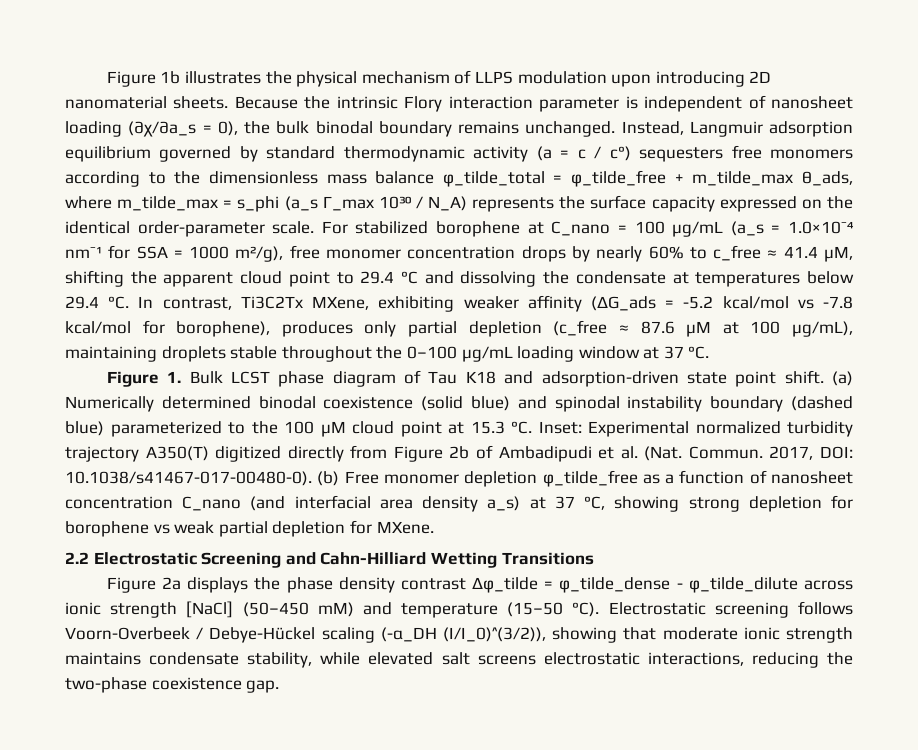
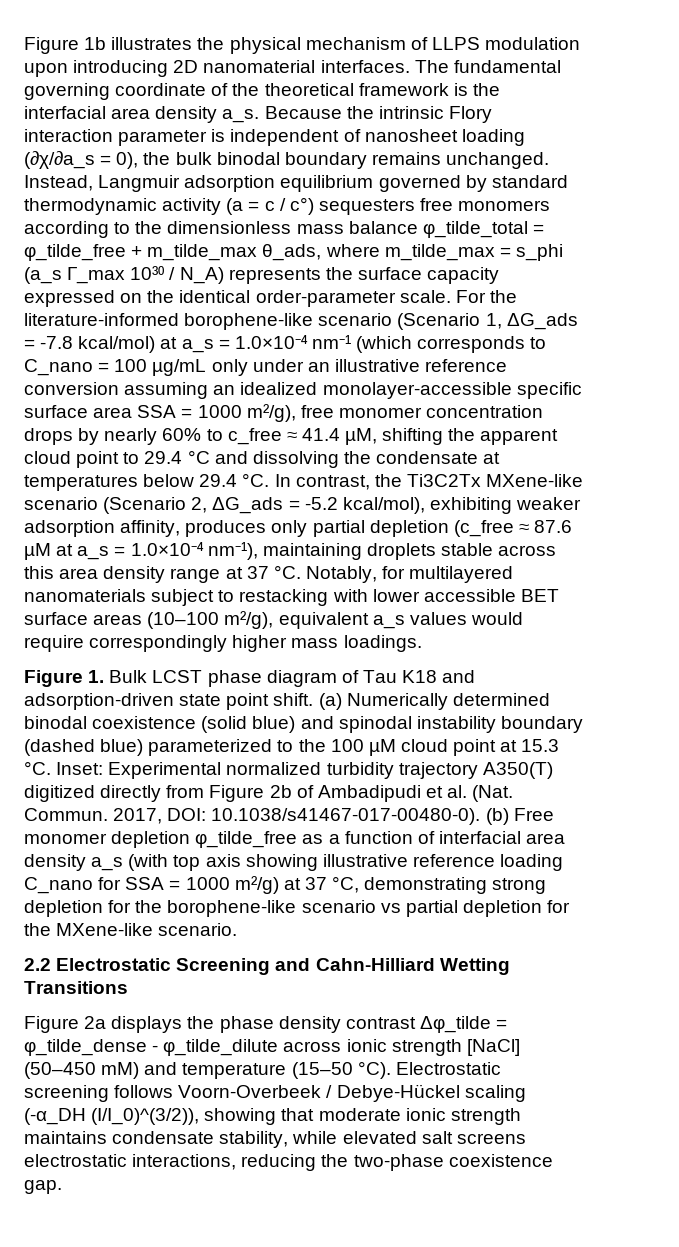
- Figure 1b illustrates the physical mechanism of LLPS modulation upon introducing 2D nanomaterial sheets.
+ Figure 1b illustrates the physical mechanism of LLPS modulation upon introducing 2D nanomaterial interfaces. The fundamental governing coordinate of the theoretical framework is the interfacial area density a_s.
- For stabilized borophene at C_nano = 100 µg/mL (a_s = 1.0×10⁻⁴ nm⁻¹ for SSA = 1000 m²/g), free monomer concentration drops by nearly 60% to c_free ≈ 41.4 µM, shifting the apparent cloud point to 29.4 °C and dissolving the condensate at temperatures below 29.4 °C.
+ For the literature-informed borophene-like scenario (Scenario 1, ΔG_ads = -7.8 kcal/mol) at a_s = 1.0×10⁻⁴ nm⁻¹ (which corresponds to C_nano = 100 µg/mL only under an illustrative reference conversion assuming an idealized monolayer-accessible specific surface area SSA = 1000 m²/g), free monomer concentration drops by nearly 60% to c_free ≈ 41.4 µM, shifting the apparent cloud point to 29.4 °C and dissolving the condensate at temperatures below 29.4 °C.
- In contrast, Ti3C2Tx MXene, exhibiting weaker affinity (ΔG_ads = -5.2 kcal/mol vs -7.8 kcal/mol for borophene), produces only partial depletion (c_free ≈ 87.6 µM at 100 µg/mL), maintaining droplets stable throughout the 0–100 µg/mL loading window at 37 °C.
+ In contrast, the Ti3C2Tx MXene-like scenario (Scenario 2, ΔG_ads = -5.2 kcal/mol), exhibiting weaker adsorption affinity, produces only partial depletion (c_free ≈ 87.6 µM at a_s = 1.0×10⁻⁴ nm⁻¹), maintaining droplets stable across this area density range at 37 °C. Notably, for multilayered nanomaterials subject to restacking with lower accessible BET surface areas (10–100 m²/g), equivalent a_s values would require correspondingly higher mass loadings.
- 2017, DOI: 10.1038/s41467-017-00480-0). (b) Free monomer depletion φ_tilde_free as a function of nanosheet concentration C_nano (and interfacial area density a_s) at 37 °C, showing strong depletion for borophene vs weak partial depletion for MXene.
+ 2017, DOI: 10.1038/s41467-017-00480-0). (b) Free monomer depletion φ_tilde_free as a function of interfacial area density a_s (with top axis showing illustrative reference loading C_nano for SSA = 1000 m²/g) at 37 °C, demonstrating strong depletion for the borophene-like scenario vs partial depletion for the MXene-like scenario.

